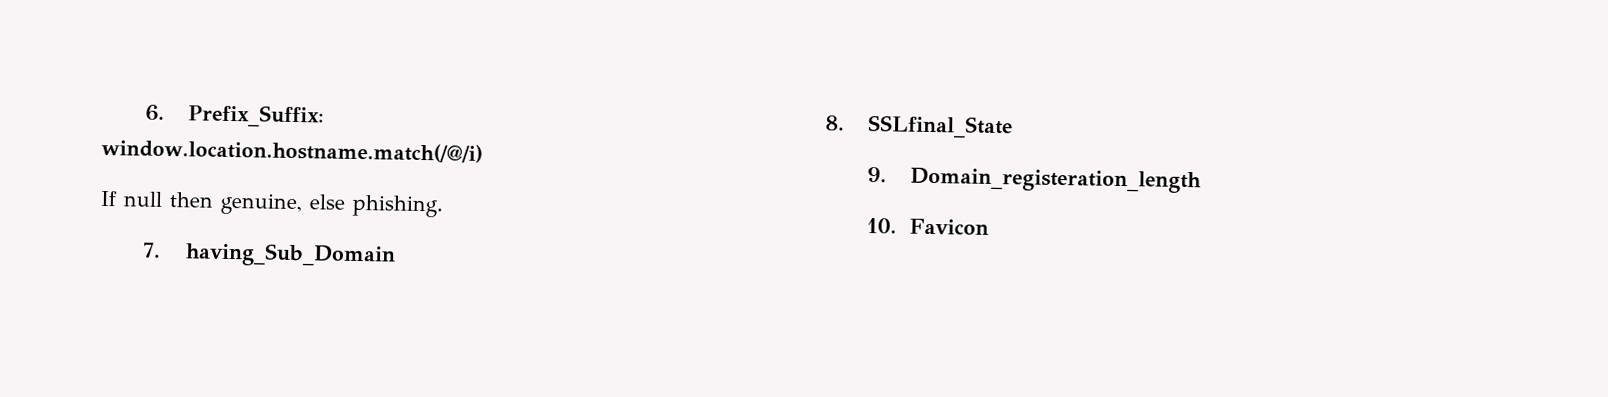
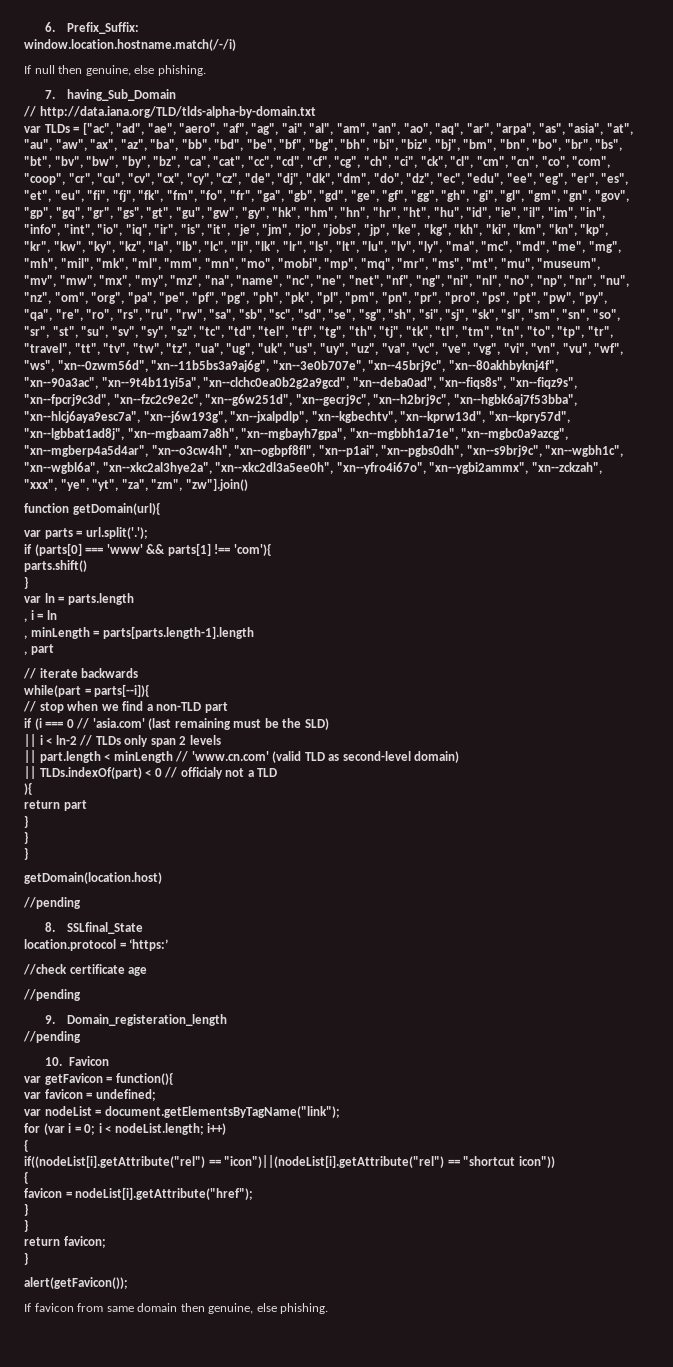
- window.location.hostname.match(/@/i)
+ window.location.hostname.match(/-/i)
+ // http://data.iana.org/TLD/tlds-alpha-by-domain.txt
+ var TLDs = ["ac", "ad", "ae", "aero", "af", "ag", "ai", "al", "am", "an", "ao", "aq", "ar", "arpa", "as", "asia", "at", "au", "aw", "ax", "az", "ba", "bb", "bd", "be", "bf", "bg", "bh", "bi", "biz", "bj", "bm", "bn", "bo", "br", "bs", "bt", "bv", "bw", "by", "bz", "ca", "cat", "cc", "cd", "cf", "cg", "ch", "ci", "ck", "cl", "cm", "cn", "co", "com", "coop", "cr", "cu", "cv", "cx", "cy", "cz", "de", "dj", "dk", "dm", "do", "dz", "ec", "edu", "ee", "eg", "er", "es", "et", "eu", "fi", "fj", "fk", "fm", "fo", "fr", "ga", "gb", "gd", "ge", "gf", "gg", "gh", "gi", "gl", "gm", "gn", "gov", "gp", "gq", "gr", "gs", "gt", "gu", "gw", "gy", "hk", "hm", "hn", "hr", "ht", "hu", "id", "ie", "il", "im", "in", "info", "int", "io", "iq", "ir", "is", "it", "je", "jm", "jo", "jobs", "jp", "ke", "kg", "kh", "ki", "km", "kn", "kp", "kr", "kw", "ky", "kz", "la", "lb", "lc", "li", "lk", "lr", "ls", "lt", "lu", "lv", "ly", "ma", "mc", "md", "me", "mg", "mh", "mil", "mk", "ml", "mm", "mn", "mo", "mobi", "mp", "mq", "mr", "ms", "mt", "mu", "museum", "mv", "mw", "mx", "my", "mz", "na", "name", "nc", "ne", "net", "nf", "ng", "ni", "nl", "no", "np", "nr", "nu", "nz", "om", "org", "pa", "pe", "pf", "pg", "ph", "pk", "pl", "pm", "pn", "pr", "pro", "ps", "pt", "pw", "py", "qa", "re", "ro", "rs", "ru", "rw", "sa", "sb", "sc", "sd", "se", "sg", "sh", "si", "sj", "sk", "sl", "sm", "sn", "so", "sr", "st", "su", "sv", "sy", "sz", "tc", "td", "tel", "tf", "tg", "th", "tj", "tk", "tl", "tm", "tn", "to", "tp", "tr", "travel", "tt", "tv", "tw", "tz", "ua", "ug", "uk", "us", "uy", "uz", "va", "vc", "ve", "vg", "vi", "vn", "vu", "wf", "ws", "xn--0zwm56d", "xn--11b5bs3a9aj6g", "xn--3e0b707e", "xn--45brj9c", "xn--80akhbyknj4f", "xn--90a3ac", "xn--9t4b11yi5a", "xn--clchc0ea0b2g2a9gcd", "xn--deba0ad", "xn--fiqs8s", "xn--fiqz9s", "xn--fpcrj9c3d", "xn--fzc2c9e2c", "xn--g6w251d", "xn--gecrj9c", "xn--h2brj9c", "xn--hgbk6aj7f53bba", "xn--hlcj6aya9esc7a", "xn--j6w193g", "xn--jxalpdlp", "xn--kgbechtv", "xn--kprw13d", "xn--kpry57d", "xn--lgbbat1ad8j", "xn--mgbaam7a8h", "xn--mgbayh7gpa", "xn--mgbbh1a71e", "xn--mgbc0a9azcg", "xn--mgberp4a5d4ar", "xn--o3cw4h", "xn--ogbpf8fl", "xn--p1ai", "xn--pgbs0dh", "xn--s9brj9c", "xn--wgbh1c", "xn--wgbl6a", "xn--xkc2al3hye2a", "xn--xkc2dl3a5ee0h", "xn--yfro4i67o", "xn--ygbi2ammx", "xn--zckzah", "xxx", "ye", "yt", "za", "zm", "zw"].join()
+ function getDomain(url){
+ var parts = url.split('.');
+ if (parts[0] === 'www' && parts[1] !== 'com'){
+ parts.shift()
+ }
+ var ln = parts.length
+ , i = ln
+ , minLength = parts[parts.length-1].length
+ , part
+ // iterate backwards
+ while(part = parts[--i]){
+ // stop when we find a non-TLD part
+ if (i === 0 // 'asia.com' (last remaining must be the SLD)
+ || i < ln-2 // TLDs only span 2 levels
+ || part.length < minLength // 'www.cn.com' (valid TLD as second-level domain)
+ || TLDs.indexOf(part) < 0 // officialy not a TLD
+ ){
+ return part
+ }
+ }
+ }
+ getDomain(location.host)
+ //pending
  8. SSLfinal_State
+ location.protocol = ‘https:’
+ //check certificate age
+ //pending
  9. Domain_registeration_length
+ //pending
+ var getFavicon = function(){
+ var favicon = undefined;
+ var nodeList = document.getElementsByTagName("link");
+ for (var i = 0; i < nodeList.length; i++)
+ {
+ if((nodeList[i].getAttribute("rel") == "icon")||(nodeList[i].getAttribute("rel") == "shortcut icon"))
+ {
+ favicon = nodeList[i].getAttribute("href");
+ }
+ }
+ return favicon;
+ }
+ alert(getFavicon());
+ If favicon from same domain then genuine, else phishing.

